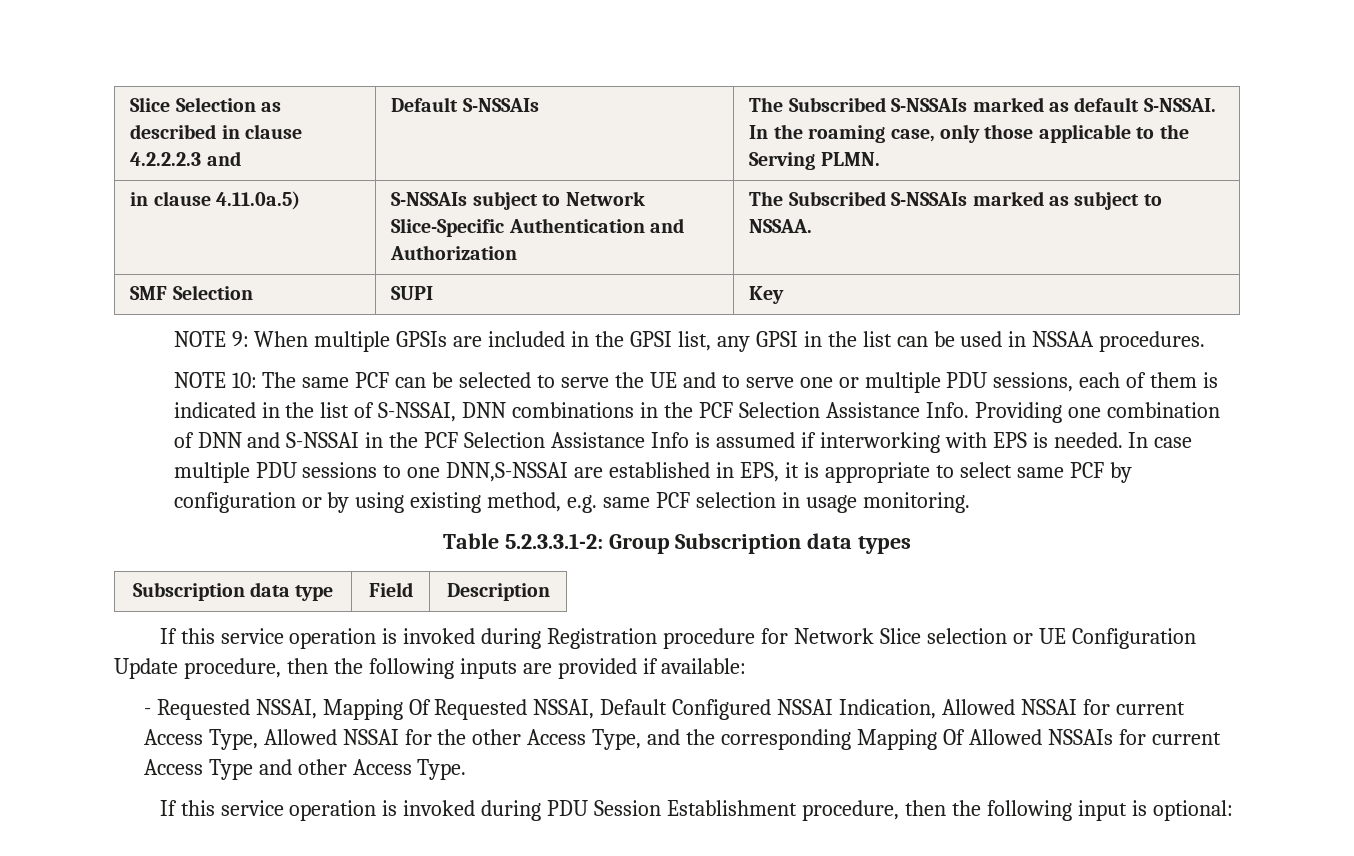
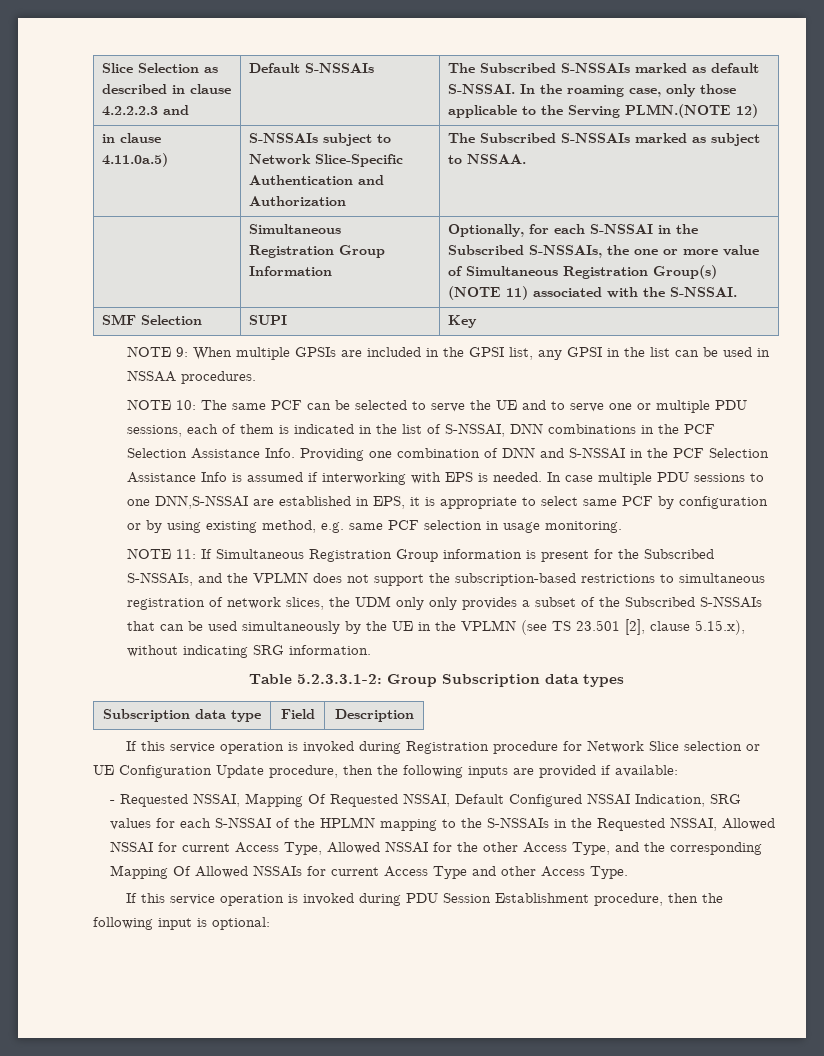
- Slice Selection as described in clause 4.2.2.2.3 and | Default S-NSSAIs | The Subscribed S-NSSAIs marked as default S-NSSAI. In the roaming case, only those applicable to the Serving PLMN.
+ Slice Selection as described in clause 4.2.2.2.3 and | Default S-NSSAIs | The Subscribed S-NSSAIs marked as default S-NSSAI. In the roaming case, only those applicable to the Serving PLMN.(NOTE 12)
+ | Simultaneous Registration Group Information | Optionally, for each S-NSSAI in the Subscribed S-NSSAIs, the one or more value of Simultaneous Registration Group(s) (NOTE 11) associated with the S-NSSAI.
+ NOTE 11: If Simultaneous Registration Group information is present for the Subscribed S-NSSAIs, and the VPLMN does not support the subscription-based restrictions to simultaneous registration of network slices, the UDM only only provides a subset of the Subscribed S-NSSAIs that can be used simultaneously by the UE in the VPLMN (see TS 23.501 [2], clause 5.15.x), without indicating SRG information.
- - Requested NSSAI, Mapping Of Requested NSSAI, Default Configured NSSAI Indication, Allowed NSSAI for current Access Type, Allowed NSSAI for the other Access Type, and the corresponding Mapping Of Allowed NSSAIs for current Access Type and other Access Type.
+ - Requested NSSAI, Mapping Of Requested NSSAI, Default Configured NSSAI Indication, SRG values for each S-NSSAI of the HPLMN mapping to the S-NSSAIs in the Requested NSSAI, Allowed NSSAI for current Access Type, Allowed NSSAI for the other Access Type, and the corresponding Mapping Of Allowed NSSAIs for current Access Type and other Access Type.

